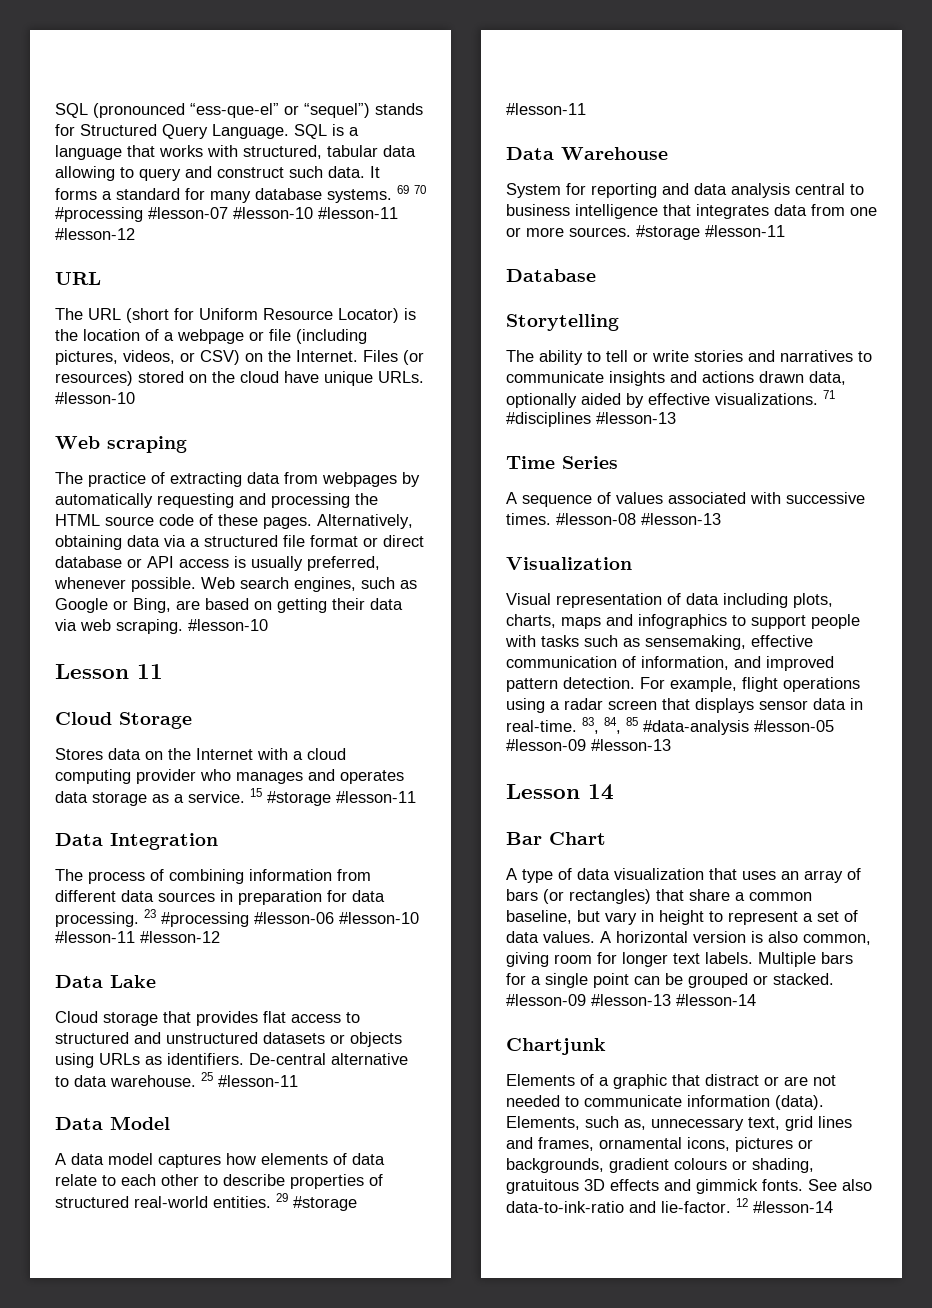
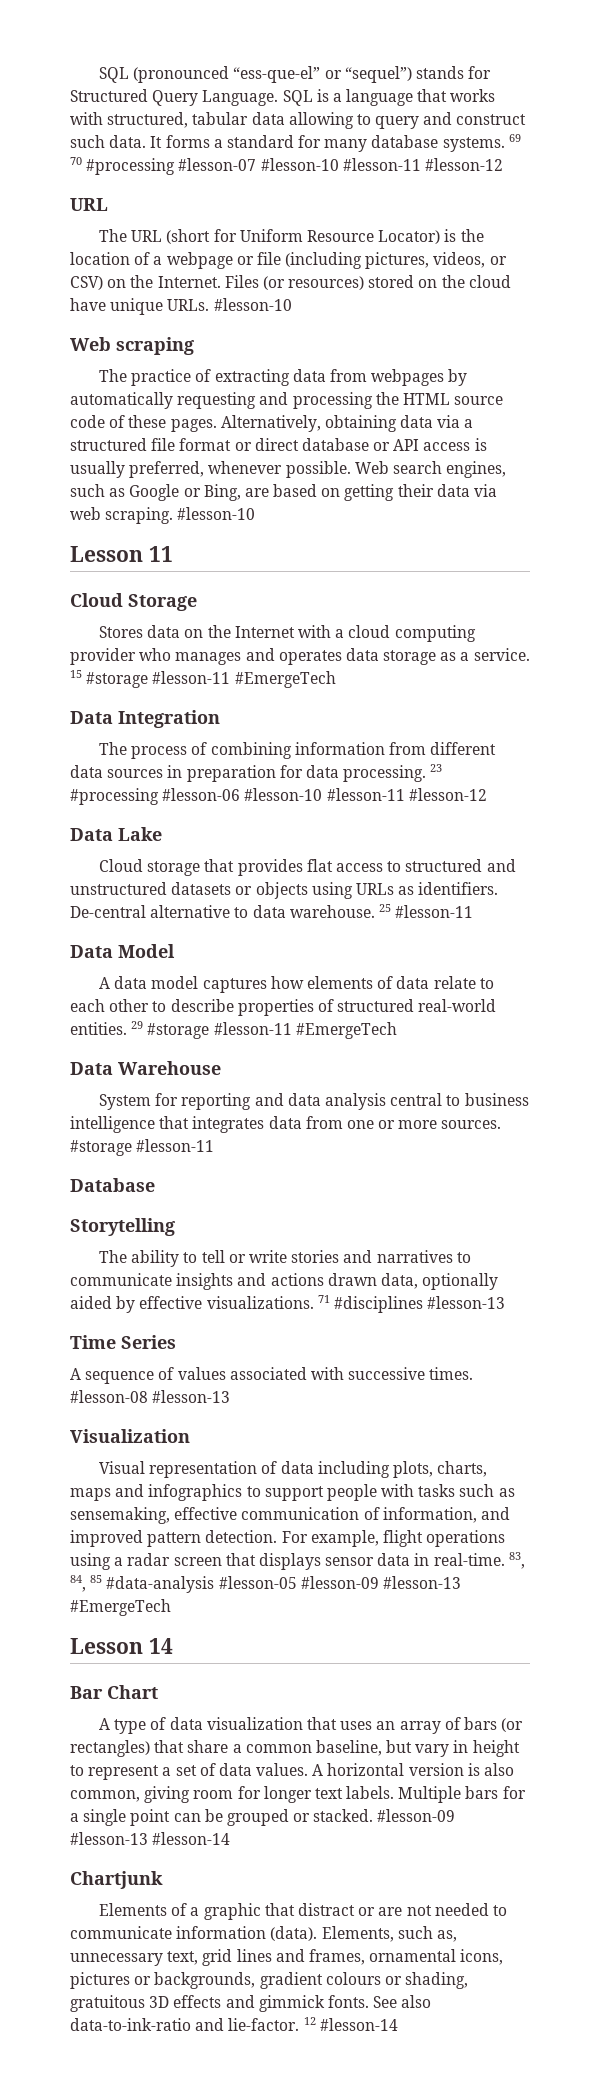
- 15 #storage #lesson-11
+ 15 #storage #lesson-11 #EmergeTech
- 29 #storage #lesson-11
+ 29 #storage #lesson-11 #EmergeTech
- 83, 84, 85 #data-analysis #lesson-05 #lesson-09 #lesson-13
+ 83, 84, 85 #data-analysis #lesson-05 #lesson-09 #lesson-13 #EmergeTech

